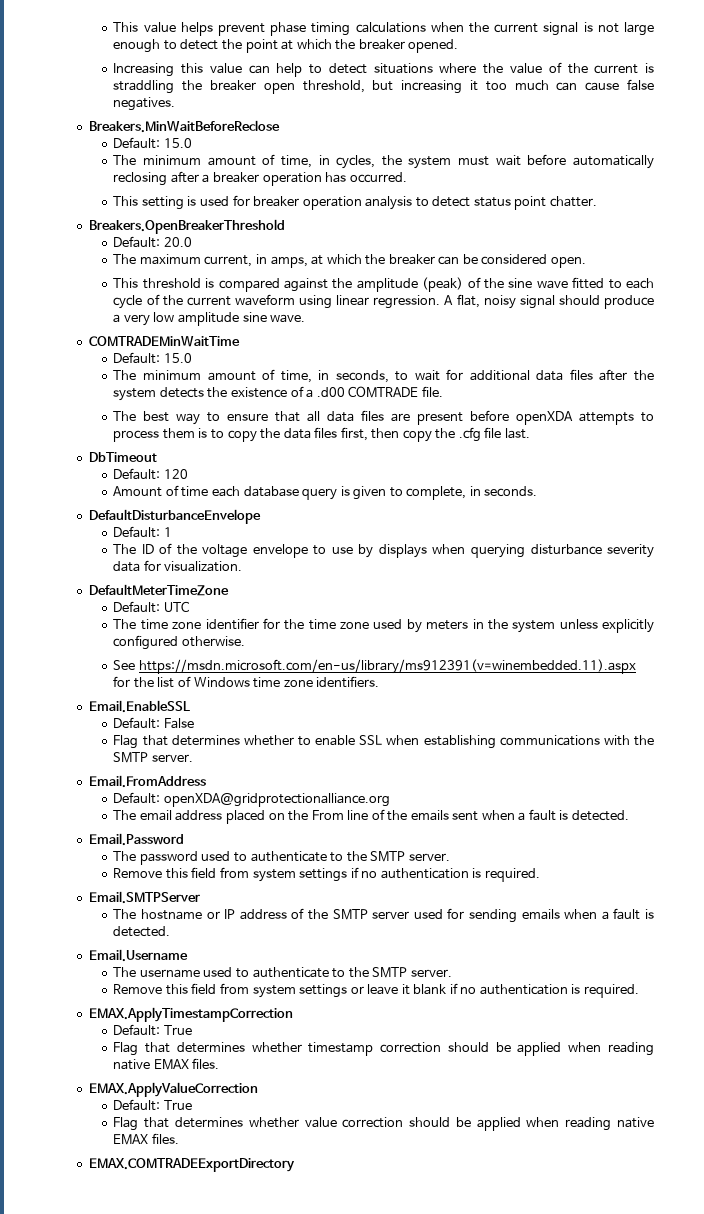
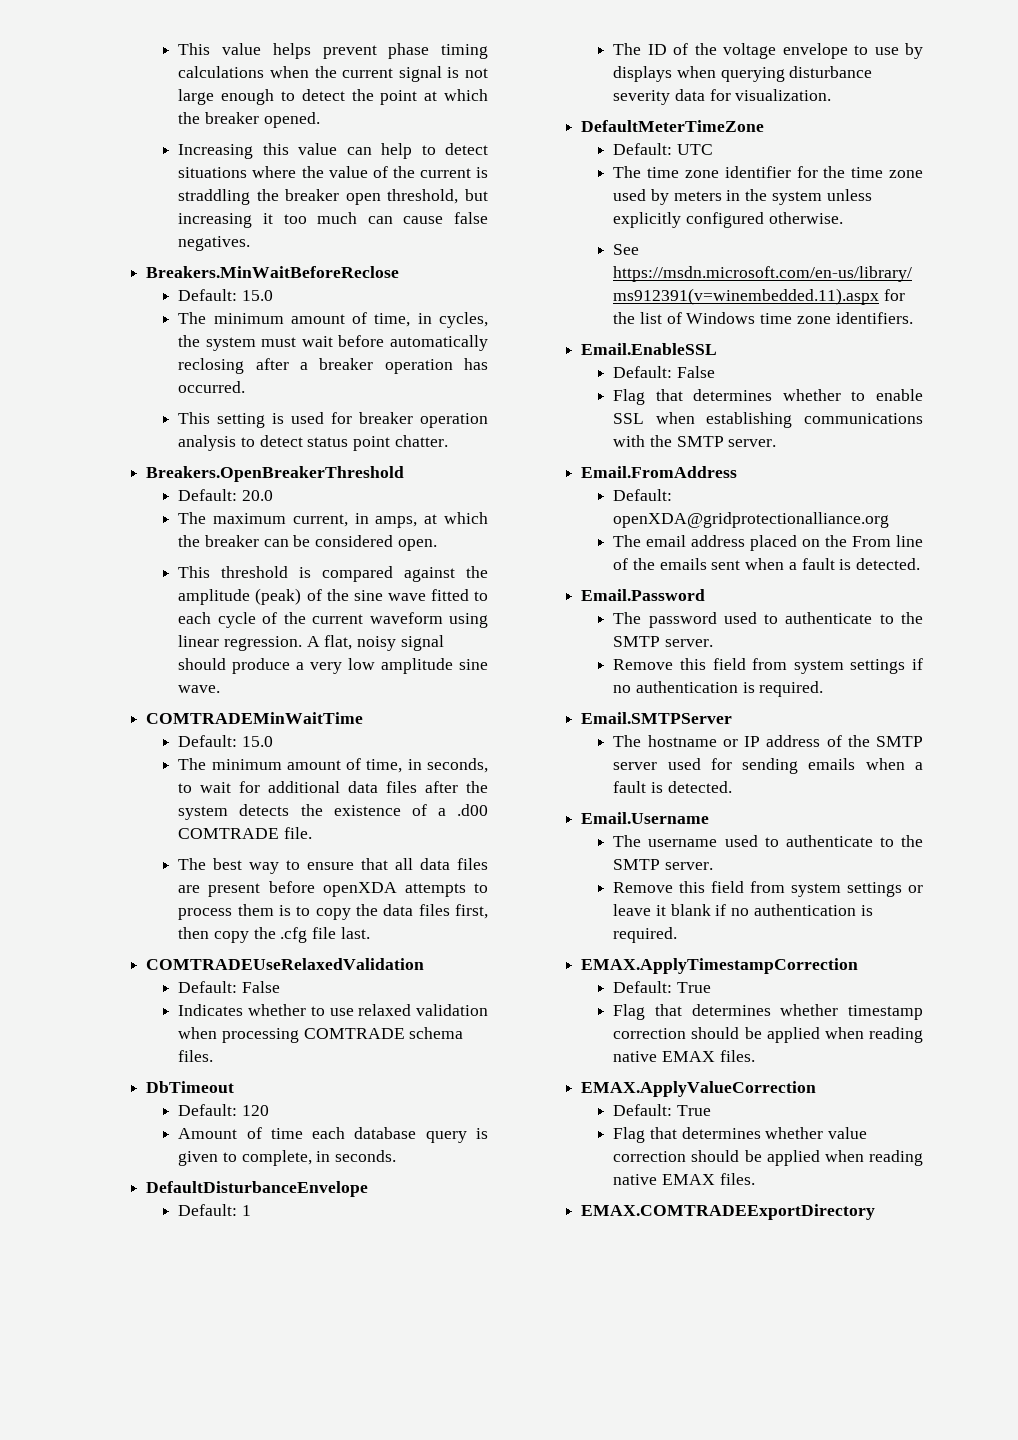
+ COMTRADEUseRelaxedValidation
+ Default: False
+ Indicates whether to use relaxed validation when processing COMTRADE schema files.

